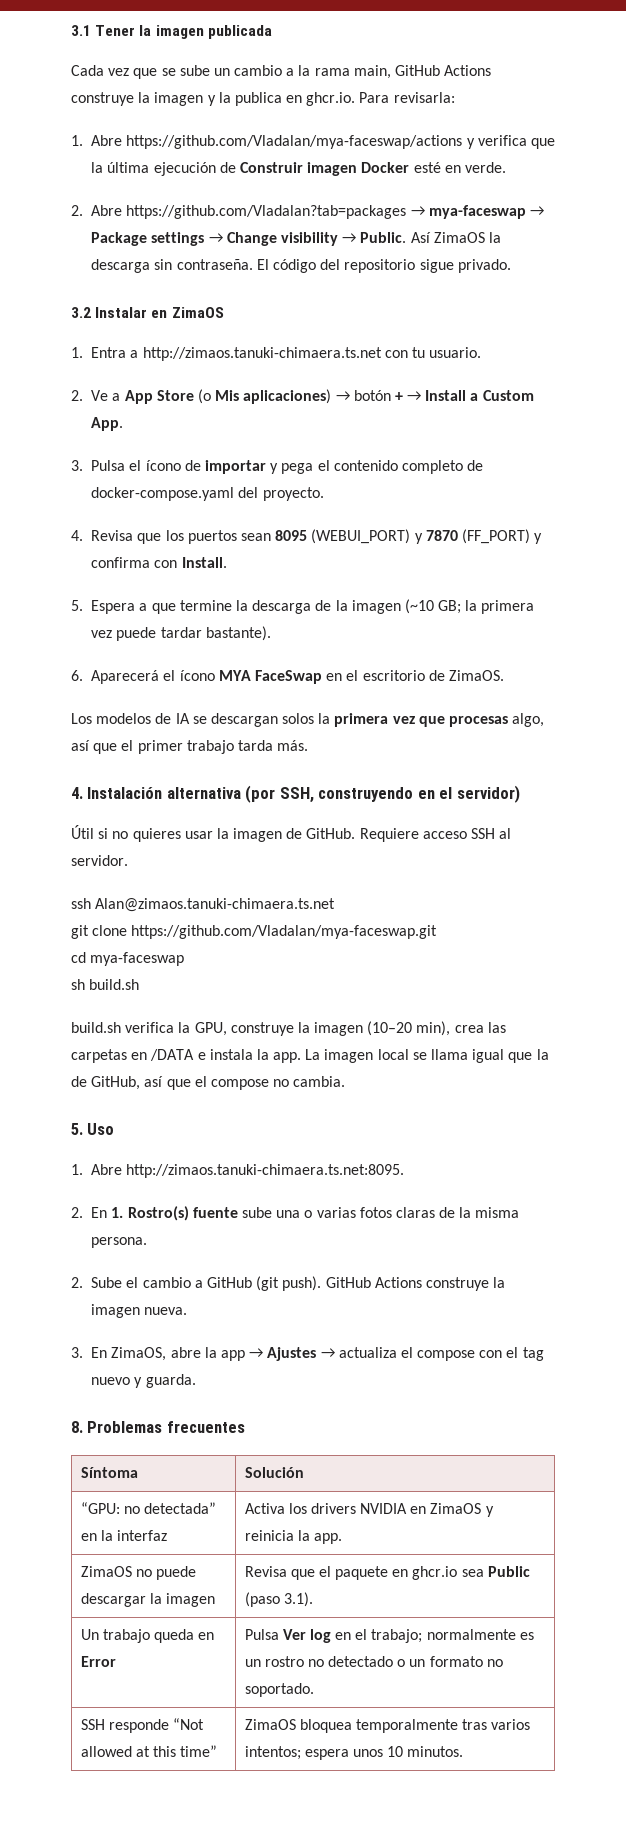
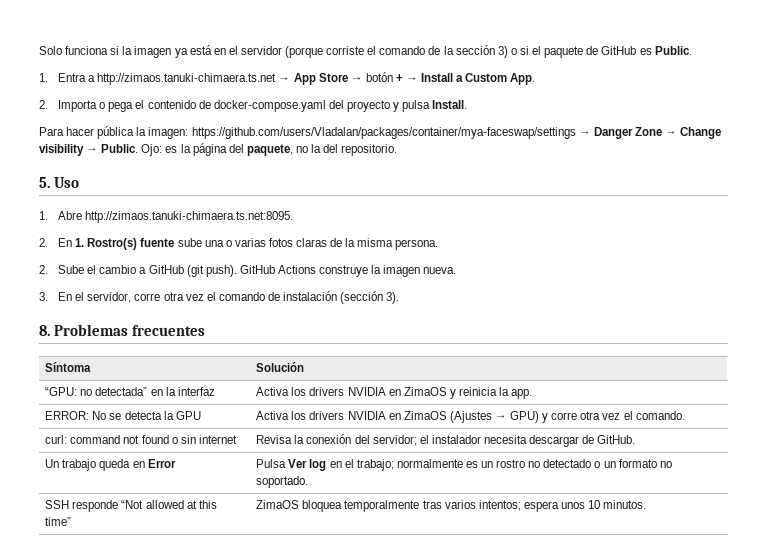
- 3.1 Tener la imagen publicada
- Cada vez que se sube un cambio a la rama main, GitHub Actions construye la imagen y la publica en ghcr.io. Para revisarla:
- 1. Abre https://github.com/Vladalan/mya-faceswap/actions y verifica que la última ejecución de Construir imagen Docker esté en verde.
- 2. Abre https://github.com/Vladalan?tab=packages → mya-faceswap → Package settings → Change visibility → Public. Así ZimaOS la descarga sin contraseña. El código del repositorio sigue privado.
- 3.2 Instalar en ZimaOS
- 1. Entra a http://zimaos.tanuki-chimaera.ts.net con tu usuario.
- 2. Ve a App Store (o Mis aplicaciones) → botón + → Install a Custom App.
+ Solo funciona si la imagen ya está en el servidor (porque corriste el comando de la sección 3) o si el paquete de GitHub es Public.
+ 1. Entra a http://zimaos.tanuki-chimaera.ts.net → App Store → botón + → Install a Custom App.
- 3. Pulsa el ícono de importar y pega el contenido completo de docker-compose.yaml del proyecto.
- 4. Revisa que los puertos sean 8095 (WEBUI_PORT) y 7870 (FF_PORT) y confirma con Install.
- 5. Espera a que termine la descarga de la imagen (~10 GB; la primera vez puede tardar bastante).
- 6. Aparecerá el ícono MYA FaceSwap en el escritorio de ZimaOS.
- Los modelos de IA se descargan solos la primera vez que procesas algo, así que el primer trabajo tarda más.
- 4. Instalación alternativa (por SSH, construyendo en el servidor)
- Útil si no quieres usar la imagen de GitHub. Requiere acceso SSH al servidor.
- ssh Alan@zimaos.tanuki-chimaera.ts.net
- git clone https://github.com/Vladalan/mya-faceswap.git
- cd mya-faceswap
- sh build.sh
- build.sh verifica la GPU, construye la imagen (10–20 min), crea las carpetas en /DATA e instala la app. La imagen local se llama igual que la de GitHub, así que el compose no cambia.
+ 2. Importa o pega el contenido de docker-compose.yaml del proyecto y pulsa Install.
+ Para hacer pública la imagen: https://github.com/users/Vladalan/packages/container/mya-faceswap/settings → Danger Zone → Change visibility → Public. Ojo: es la página del paquete, no la del repositorio.
- 3. En ZimaOS, abre la app → Ajustes → actualiza el compose con el tag nuevo y guarda.
+ 3. En el servidor, corre otra vez el comando de instalación (sección 3).
- ZimaOS no puede descargar la imagen | Revisa que el paquete en ghcr.io sea Public (paso 3.1).
+ ERROR: No se detecta la GPU | Activa los drivers NVIDIA en ZimaOS (Ajustes → GPU) y corre otra vez el comando.
+ curl: command not found o sin internet | Revisa la conexión del servidor; el instalador necesita descargar de GitHub.

